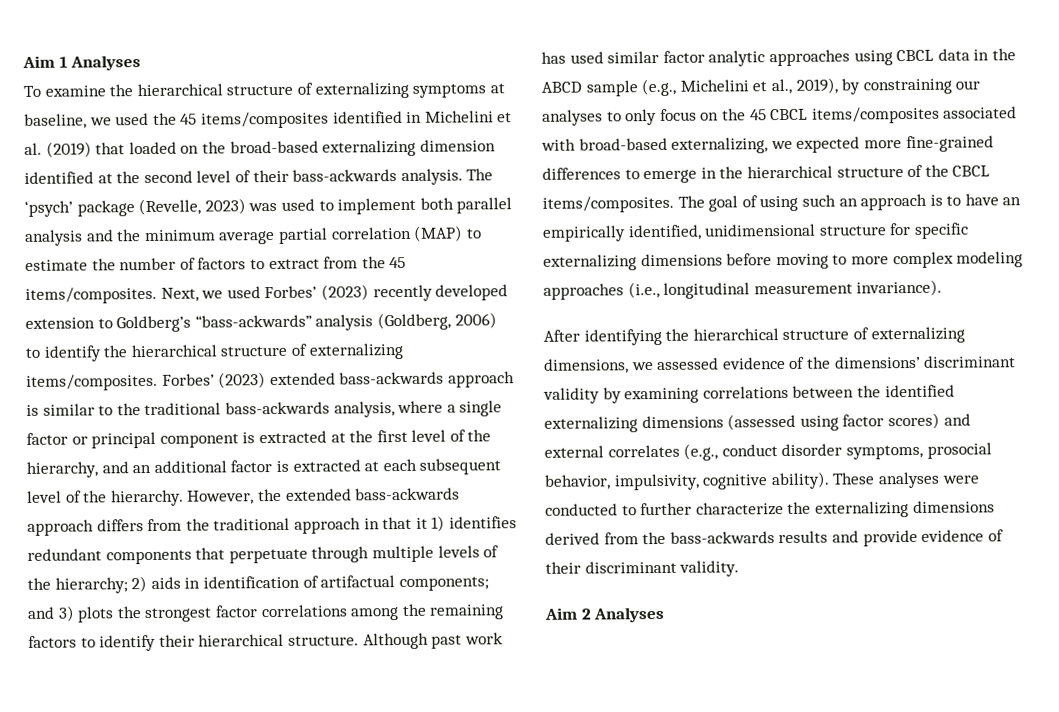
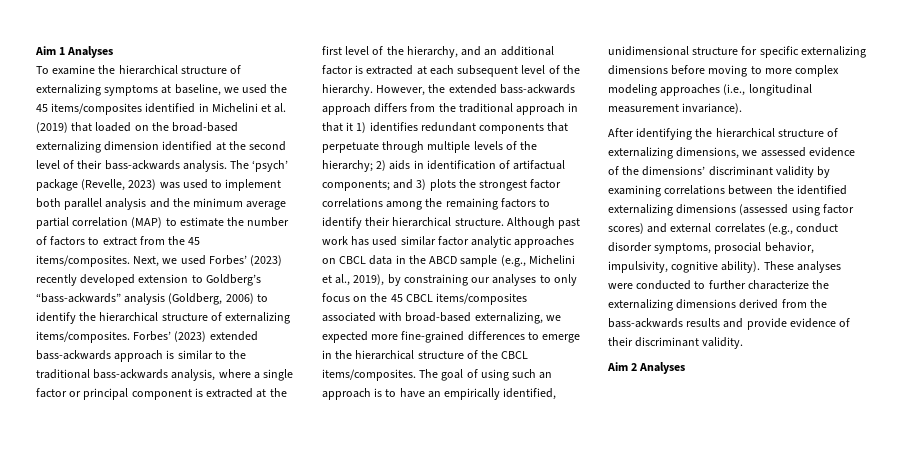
- Although past work has used similar factor analytic approaches using CBCL data in the ABCD sample (e.g., Michelini et al., 2019), by constraining our analyses to only focus on the 45 CBCL items/composites associated with broad-based externalizing, we expected more fine-grained differences to emerge in the hierarchical structure of the CBCL items/composites.
+ Although past work has used similar factor analytic approaches on CBCL data in the ABCD sample (e.g., Michelini et al., 2019), by constraining our analyses to only focus on the 45 CBCL items/composites associated with broad-based externalizing, we expected more fine-grained differences to emerge in the hierarchical structure of the CBCL items/composites.

